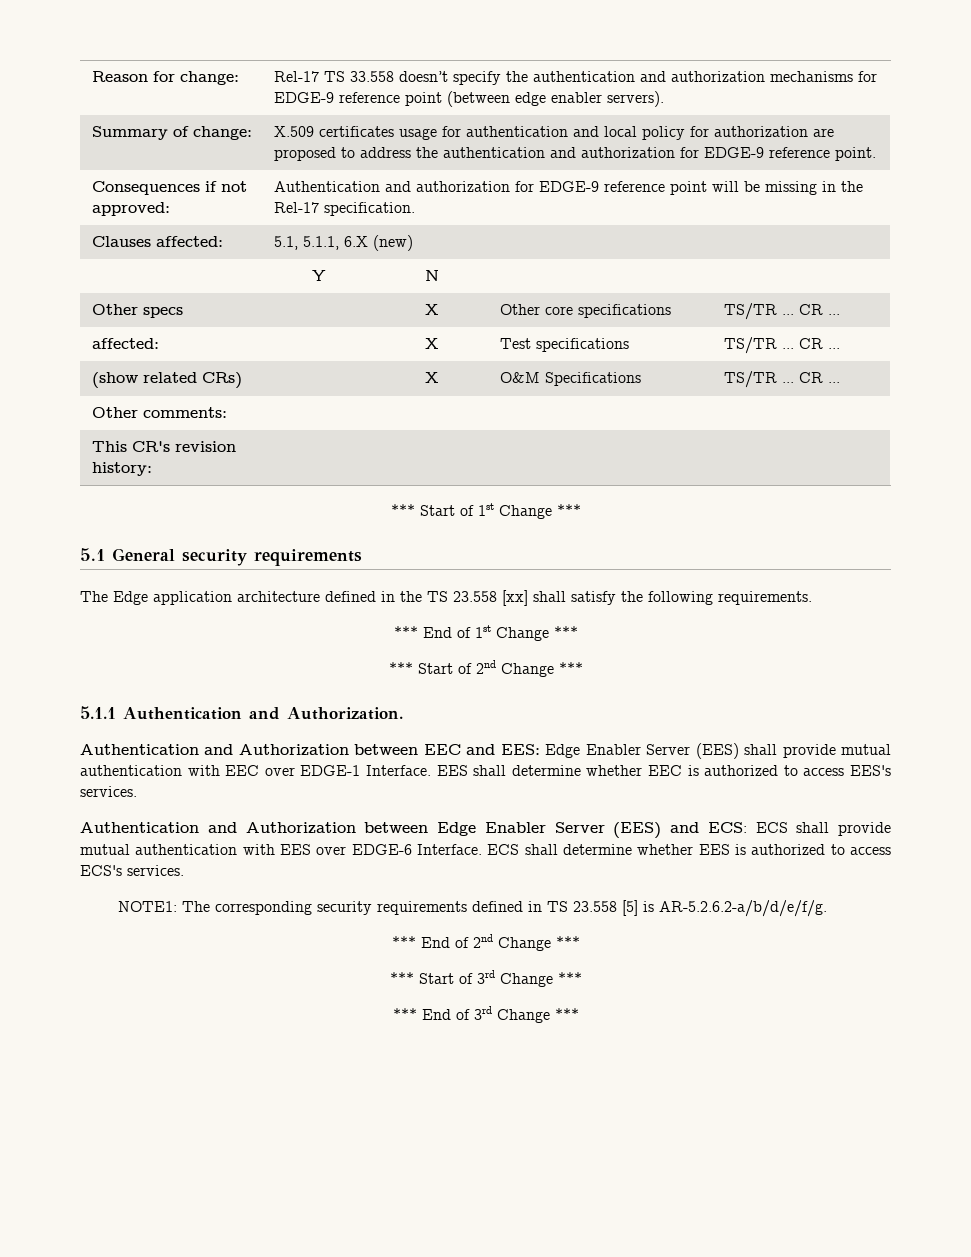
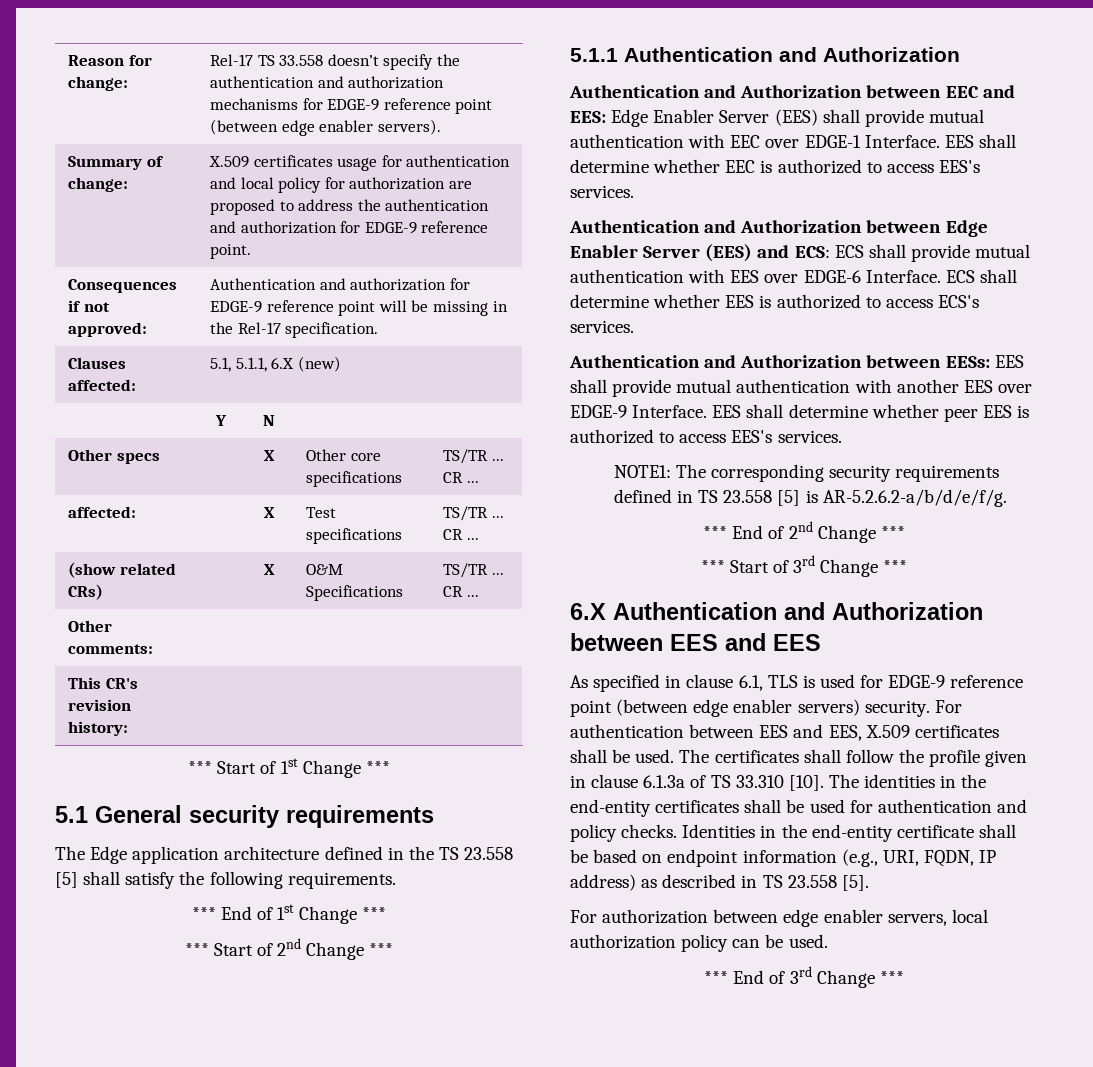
- The Edge application architecture defined in the TS 23.558 [xx] shall satisfy the following requirements.
+ The Edge application architecture defined in the TS 23.558 [5] shall satisfy the following requirements.
- 5.1.1 Authentication and Authorization.
+ 5.1.1 Authentication and Authorization
+ Authentication and Authorization between EESs: EES shall provide mutual authentication with another EES over EDGE-9 Interface. EES shall determine whether peer EES is authorized to access EES's services.
+ 6.X Authentication and Authorization between EES and EES
+ As specified in clause 6.1, TLS is used for EDGE-9 reference point (between edge enabler servers) security. For authentication between EES and EES, X.509 certificates shall be used. The certificates shall follow the profile given in clause 6.1.3a of TS 33.310 [10]. The identities in the end-entity certificates shall be used for authentication and policy checks. Identities in the end-entity certificate shall be based on endpoint information (e.g., URI, FQDN, IP address) as described in TS 23.558 [5].
+ For authorization between edge enabler servers, local authorization policy can be used.

